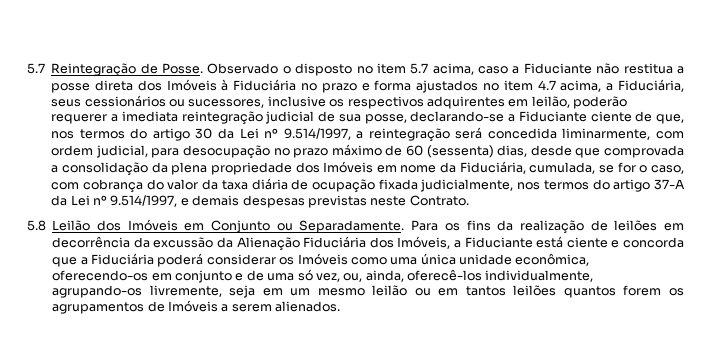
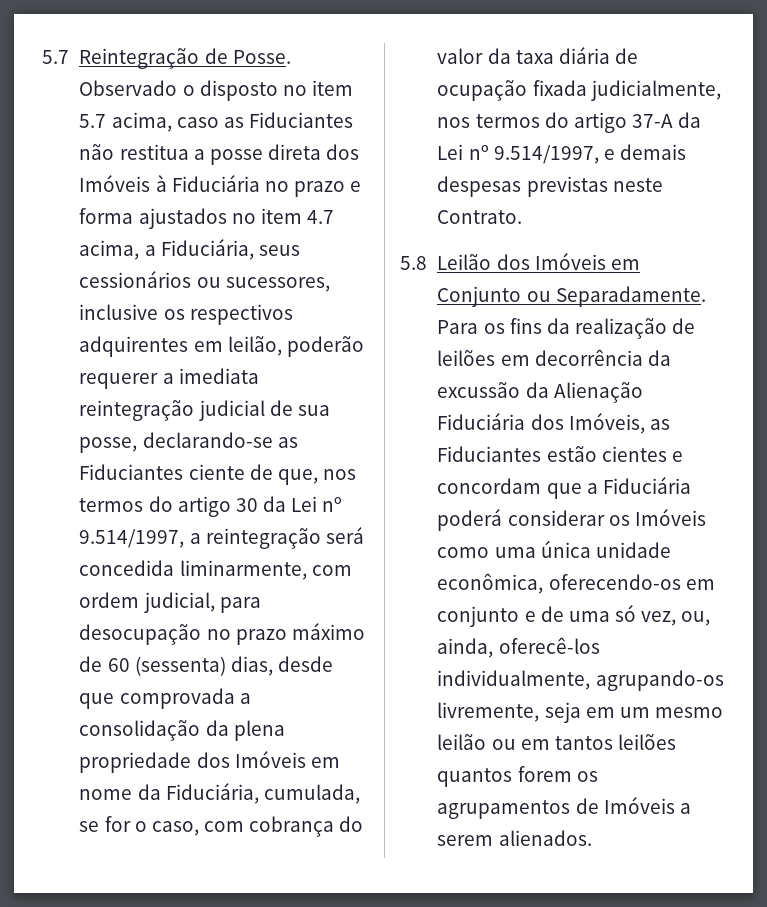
- Observado o disposto no item 5.7 acima, caso a Fiduciante não restitua a posse direta dos Imóveis à Fiduciária no prazo e forma ajustados no item 4.7 acima, a Fiduciária, seus cessionários ou sucessores, inclusive os respectivos adquirentes em leilão, poderão requerer a imediata reintegração judicial de sua posse, declarando-se a Fiduciante ciente de que, nos termos do artigo 30 da Lei nº 9.514/1997, a reintegração será concedida liminarmente, com ordem judicial, para desocupação no prazo máximo de 60 (sessenta) dias, desde que comprovada a consolidação da plena propriedade dos Imóveis em nome da Fiduciária, cumulada, se for o caso, com cobrança do valor da taxa diária de ocupação fixada judicialmente, nos termos do artigo 37-A da Lei nº 9.514/1997, e demais despesas previstas neste Contrato.
+ Observado o disposto no item 5.7 acima, caso as Fiduciantes não restitua a posse direta dos Imóveis à Fiduciária no prazo e forma ajustados no item 4.7 acima, a Fiduciária, seus cessionários ou sucessores, inclusive os respectivos adquirentes em leilão, poderão requerer a imediata reintegração judicial de sua posse, declarando-se as Fiduciantes ciente de que, nos termos do artigo 30 da Lei nº 9.514/1997, a reintegração será concedida liminarmente, com ordem judicial, para desocupação no prazo máximo de 60 (sessenta) dias, desde que comprovada a consolidação da plena propriedade dos Imóveis em nome da Fiduciária, cumulada, se for o caso, com cobrança do valor da taxa diária de ocupação fixada judicialmente, nos termos do artigo 37-A da Lei nº 9.514/1997, e demais despesas previstas neste Contrato.
- Para os fins da realização de leilões em decorrência da excussão da Alienação Fiduciária dos Imóveis, a Fiduciante está ciente e concorda que a Fiduciária poderá considerar os Imóveis como uma única unidade econômica, oferecendo-os em conjunto e de uma só vez, ou, ainda, oferecê-los individualmente, agrupando-os livremente, seja em um mesmo leilão ou em tantos leilões quantos forem os agrupamentos de Imóveis a serem alienados.
+ Para os fins da realização de leilões em decorrência da excussão da Alienação Fiduciária dos Imóveis, as Fiduciantes estão cientes e concordam que a Fiduciária poderá considerar os Imóveis como uma única unidade econômica, oferecendo-os em conjunto e de uma só vez, ou, ainda, oferecê-los individualmente, agrupando-os livremente, seja em um mesmo leilão ou em tantos leilões quantos forem os agrupamentos de Imóveis a serem alienados.

